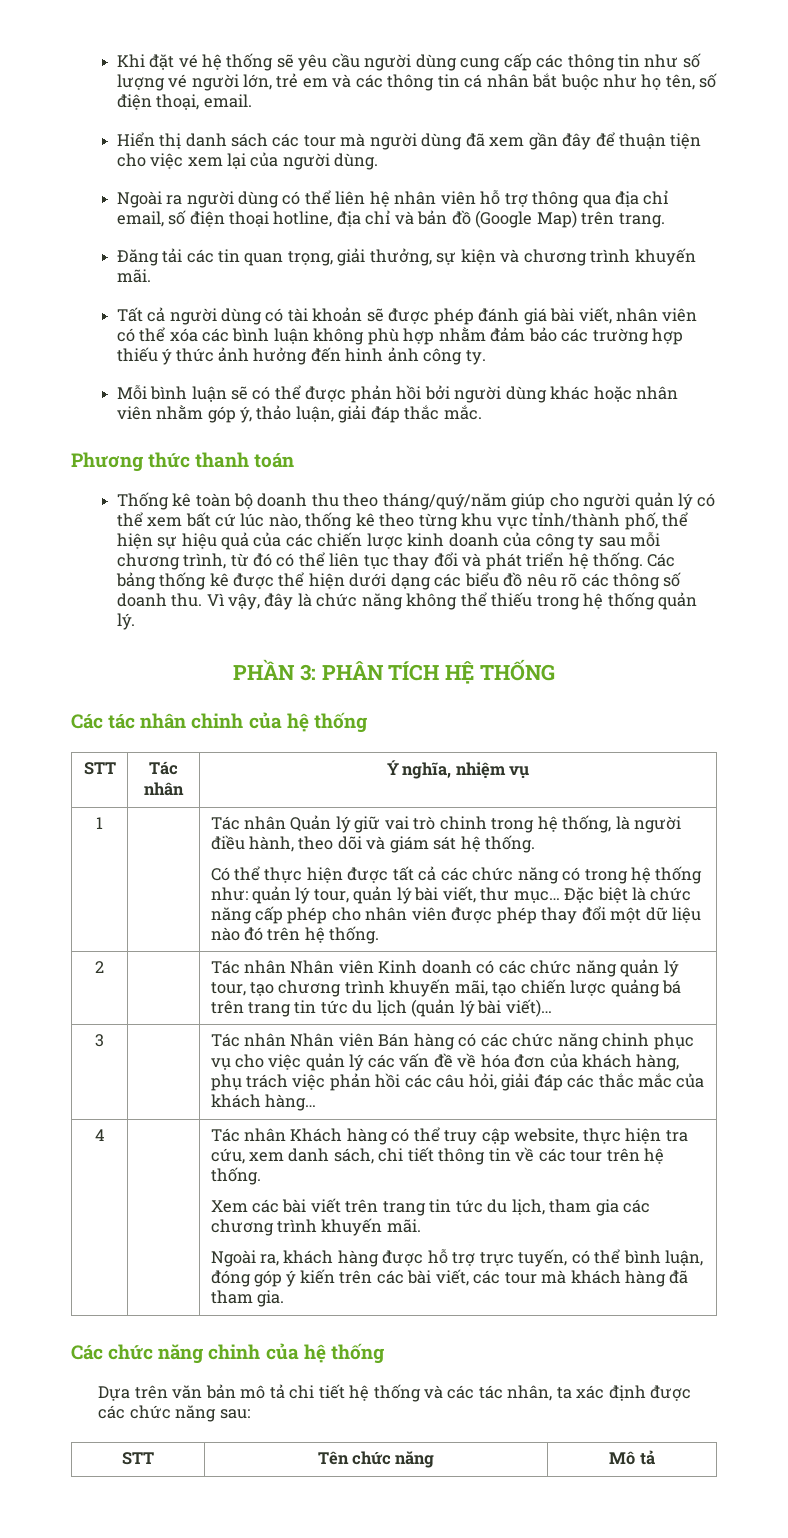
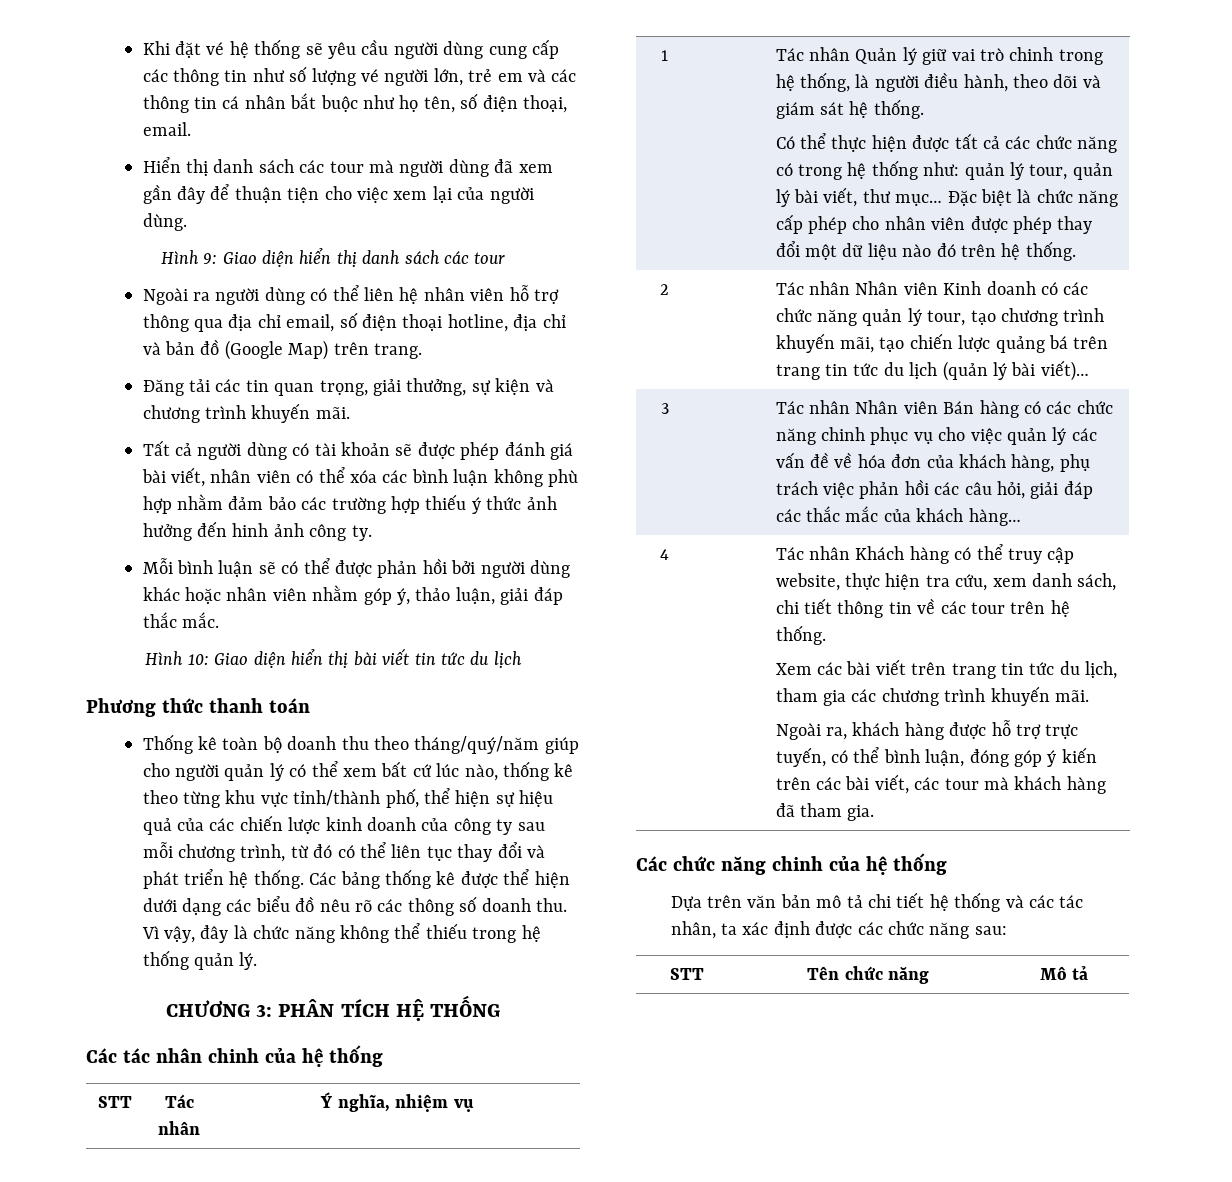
+ Hình 9: Giao diện hiển thị danh sách các tour
+ Hình 10: Giao diện hiển thị bài viết tin tức du lịch
- PHẦN 3: PHÂN TÍCH HỆ THỐNG
+ CHƯƠNG 3: PHÂN TÍCH HỆ THỐNG

